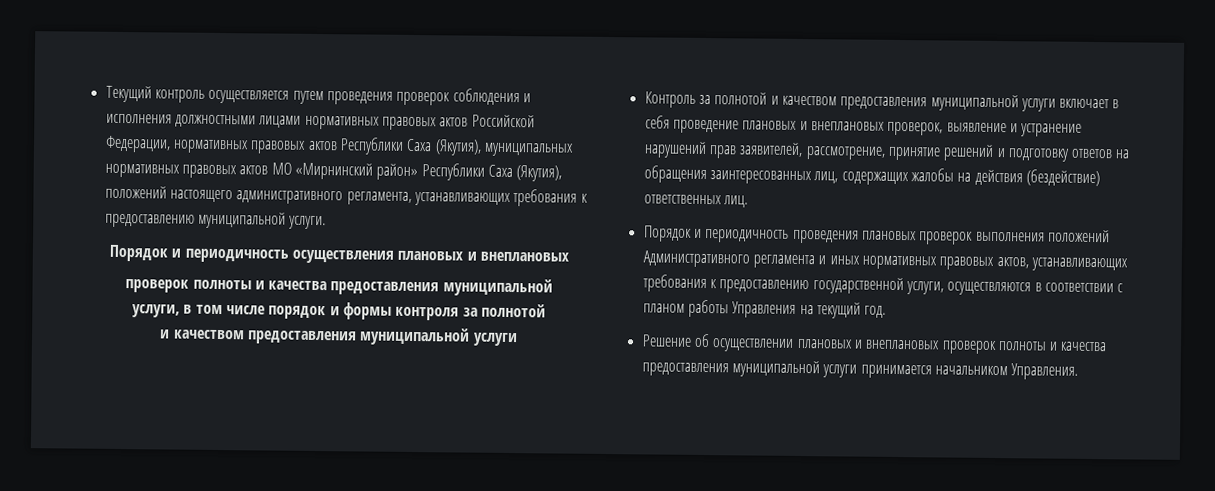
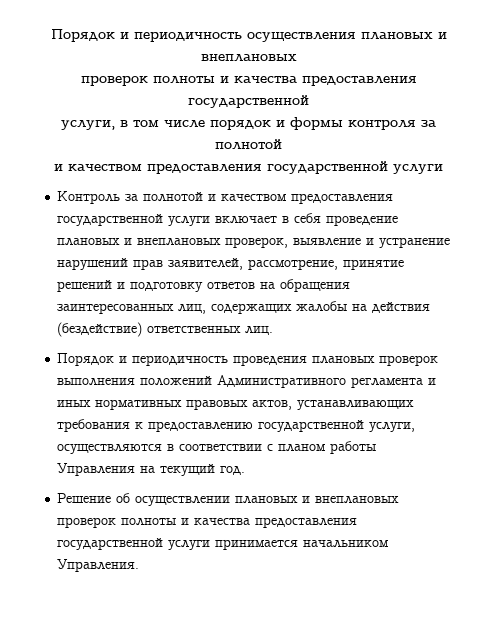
- Текущий контроль осуществляется путем проведения проверок соблюдения и исполнения должностными лицами нормативных правовых актов Российской Федерации, нормативных правовых актов Республики Саха (Якутия), муниципальных нормативных правовых актов МО «Мирнинский район» Республики Саха (Якутия), положений настоящего административного регламента, устанавливающих требования к предоставлению муниципальной услуги.
  Порядок и периодичность осуществления плановых и внеплановых
- проверок полноты и качества предоставления муниципальной
+ проверок полноты и качества предоставления государственной
  услуги, в том числе порядок и формы контроля за полнотой
- и качеством предоставления муниципальной услуги
+ и качеством предоставления государственной услуги
- Контроль за полнотой и качеством предоставления муниципальной услуги включает в себя проведение плановых и внеплановых проверок, выявление и устранение нарушений прав заявителей, рассмотрение, принятие решений и подготовку ответов на обращения заинтересованных лиц, содержащих жалобы на действия (бездействие) ответственных лиц.
+ Контроль за полнотой и качеством предоставления государственной услуги включает в себя проведение плановых и внеплановых проверок, выявление и устранение нарушений прав заявителей, рассмотрение, принятие решений и подготовку ответов на обращения заинтересованных лиц, содержащих жалобы на действия (бездействие) ответственных лиц.
- Решение об осуществлении плановых и внеплановых проверок полноты и качества предоставления муниципальной услуги принимается начальником Управления.
+ Решение об осуществлении плановых и внеплановых проверок полноты и качества предоставления государственной услуги принимается начальником Управления.

